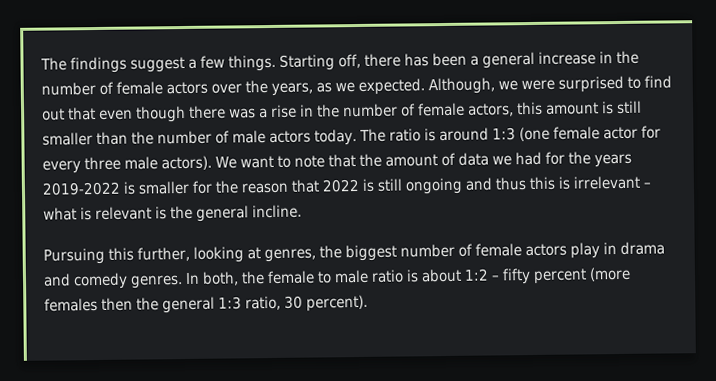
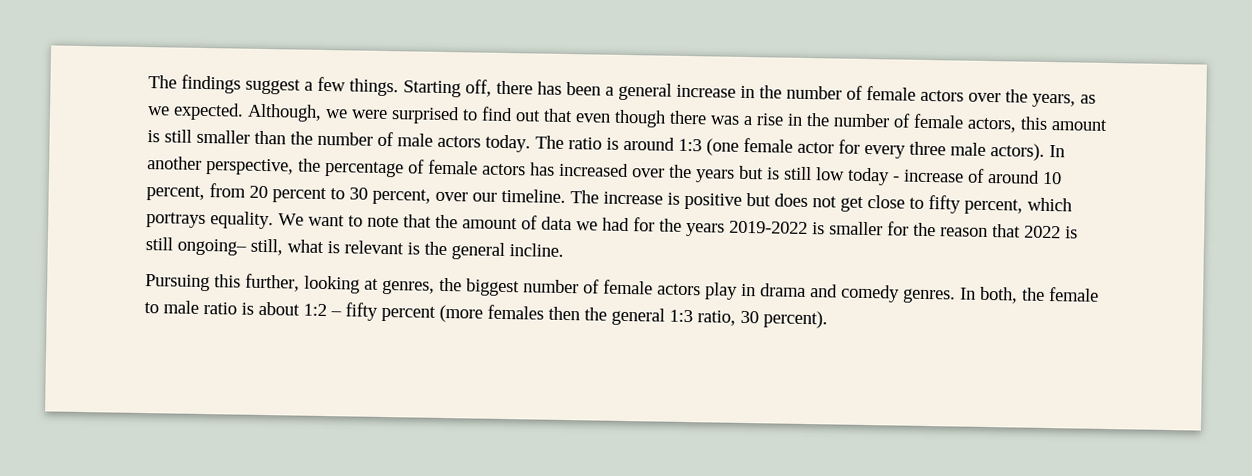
+ In another perspective, the percentage of female actors has increased over the years but is still low today - increase of around 10 percent, from 20 percent to 30 percent, over our timeline. The increase is positive but does not get close to fifty percent, which portrays equality.
- We want to note that the amount of data we had for the years 2019-2022 is smaller for the reason that 2022 is still ongoing and thus this is irrelevant – what is relevant is the general incline.
+ We want to note that the amount of data we had for the years 2019-2022 is smaller for the reason that 2022 is still ongoing– still, what is relevant is the general incline.

